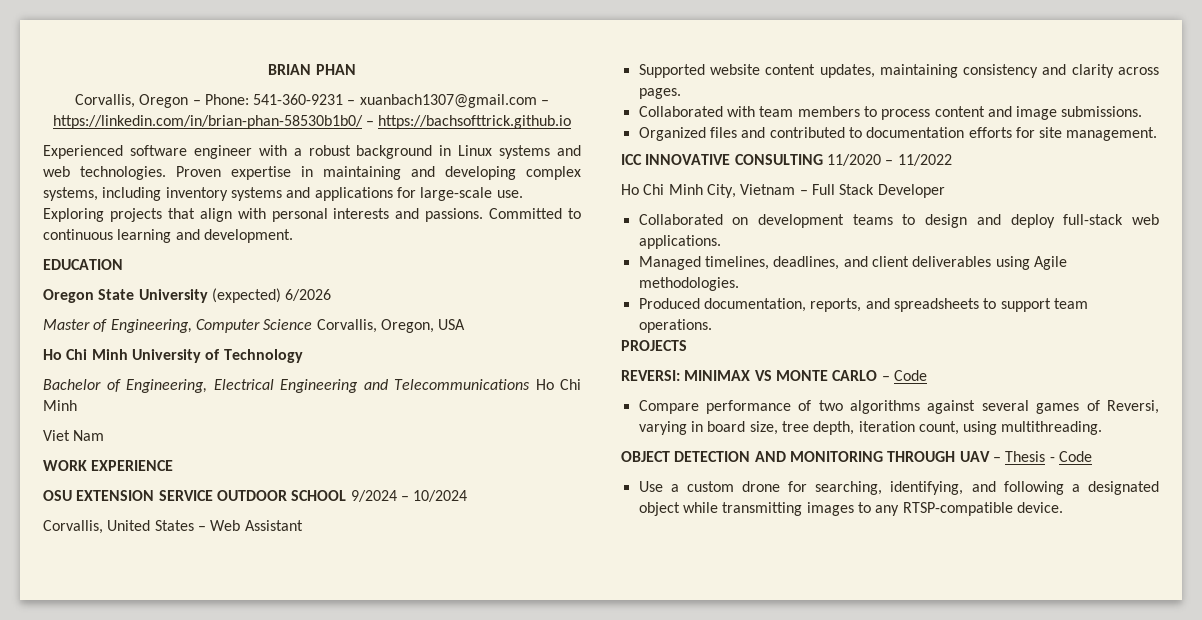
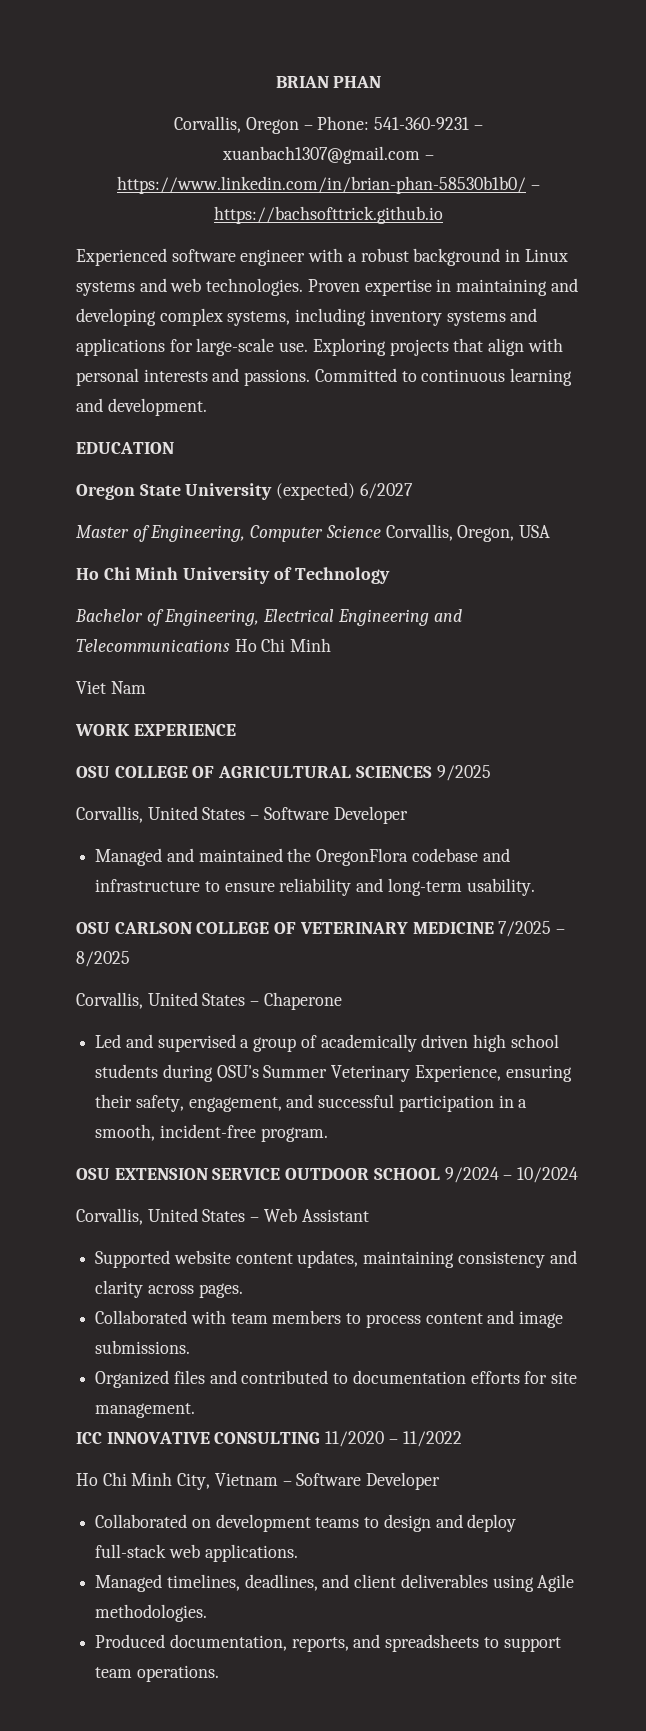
- Corvallis, Oregon – Phone: 541-360-9231 – xuanbach1307@gmail.com – https://linkedin.com/in/brian-phan-58530b1b0/ – https://bachsofttrick.github.io
+ Corvallis, Oregon – Phone: 541-360-9231 – xuanbach1307@gmail.com – https://www.linkedin.com/in/brian-phan-58530b1b0/ – https://bachsofttrick.github.io
- Oregon State University (expected) 6/2026
+ Oregon State University (expected) 6/2027
+ OSU COLLEGE OF AGRICULTURAL SCIENCES 9/2025
+ Corvallis, United States – Software Developer
+ Managed and maintained the OregonFlora codebase and infrastructure to ensure reliability and long-term usability.
+ OSU CARLSON COLLEGE OF VETERINARY MEDICINE 7/2025 – 8/2025
+ Corvallis, United States – Chaperone
+ Led and supervised a group of academically driven high school students during OSU's Summer Veterinary Experience, ensuring their safety, engagement, and successful participation in a smooth, incident-free program.
- Ho Chi Minh City, Vietnam – Full Stack Developer
+ Ho Chi Minh City, Vietnam – Software Developer
- PROJECTS
- REVERSI: MINIMAX VS MONTE CARLO – Code
- Compare performance of two algorithms against several games of Reversi, varying in board size, tree depth, iteration count, using multithreading.
- OBJECT DETECTION AND MONITORING THROUGH UAV – Thesis - Code
- Use a custom drone for searching, identifying, and following a designated object while transmitting images to any RTSP-compatible device.

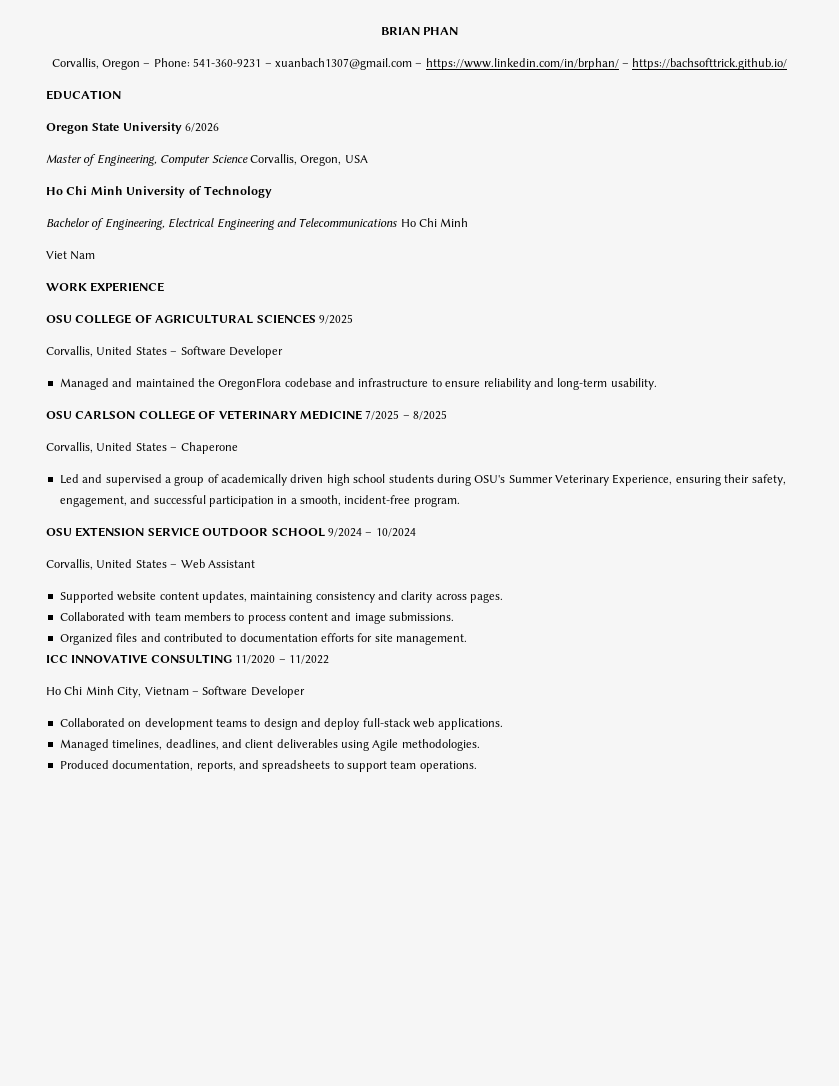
- Corvallis, Oregon – Phone: 541-360-9231 – xuanbach1307@gmail.com – https://www.linkedin.com/in/brian-phan-58530b1b0/ – https://bachsofttrick.github.io
- Experienced software engineer with a robust background in Linux systems and web technologies. Proven expertise in maintaining and developing complex systems, including inventory systems and applications for large-scale use. Exploring projects that align with personal interests and passions. Committed to continuous learning and development.
+ Corvallis, Oregon – Phone: 541-360-9231 – xuanbach1307@gmail.com – https://www.linkedin.com/in/brphan/ – https://bachsofttrick.github.io/
- Oregon State University (expected) 6/2027
+ Oregon State University 6/2026

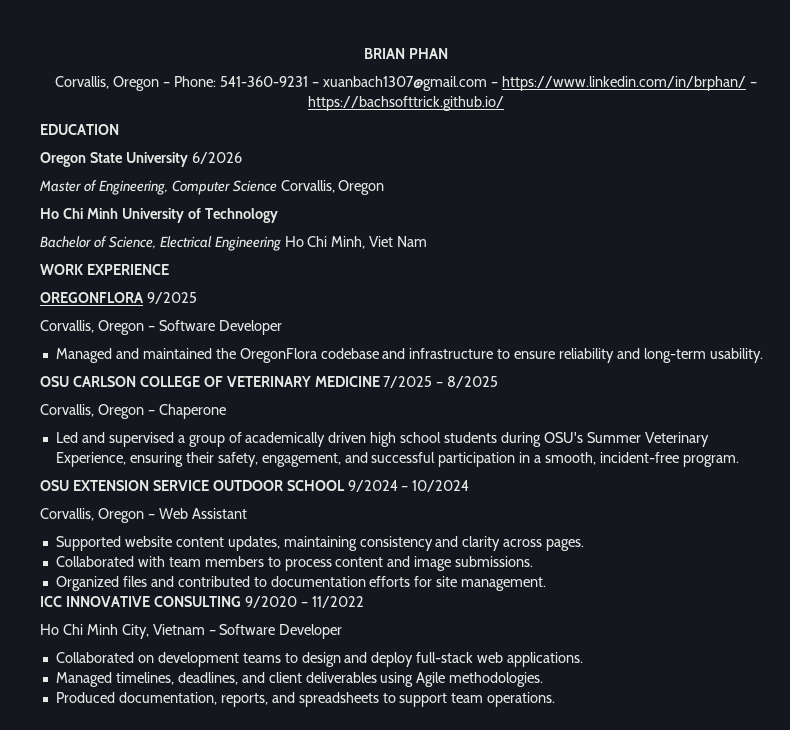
- Master of Engineering, Computer Science Corvallis, Oregon, USA
+ Master of Engineering, Computer Science Corvallis, Oregon
- Bachelor of Engineering, Electrical Engineering and Telecommunications Ho Chi Minh
- Viet Nam
+ Bachelor of Science, Electrical Engineering Ho Chi Minh, Viet Nam
- OSU COLLEGE OF AGRICULTURAL SCIENCES 9/2025
+ OREGONFLORA 9/2025
- Corvallis, United States – Software Developer
+ Corvallis, Oregon – Software Developer
- Corvallis, United States – Chaperone
+ Corvallis, Oregon – Chaperone
- Corvallis, United States – Web Assistant
+ Corvallis, Oregon – Web Assistant
- ICC INNOVATIVE CONSULTING 11/2020 – 11/2022
+ ICC INNOVATIVE CONSULTING 9/2020 – 11/2022

